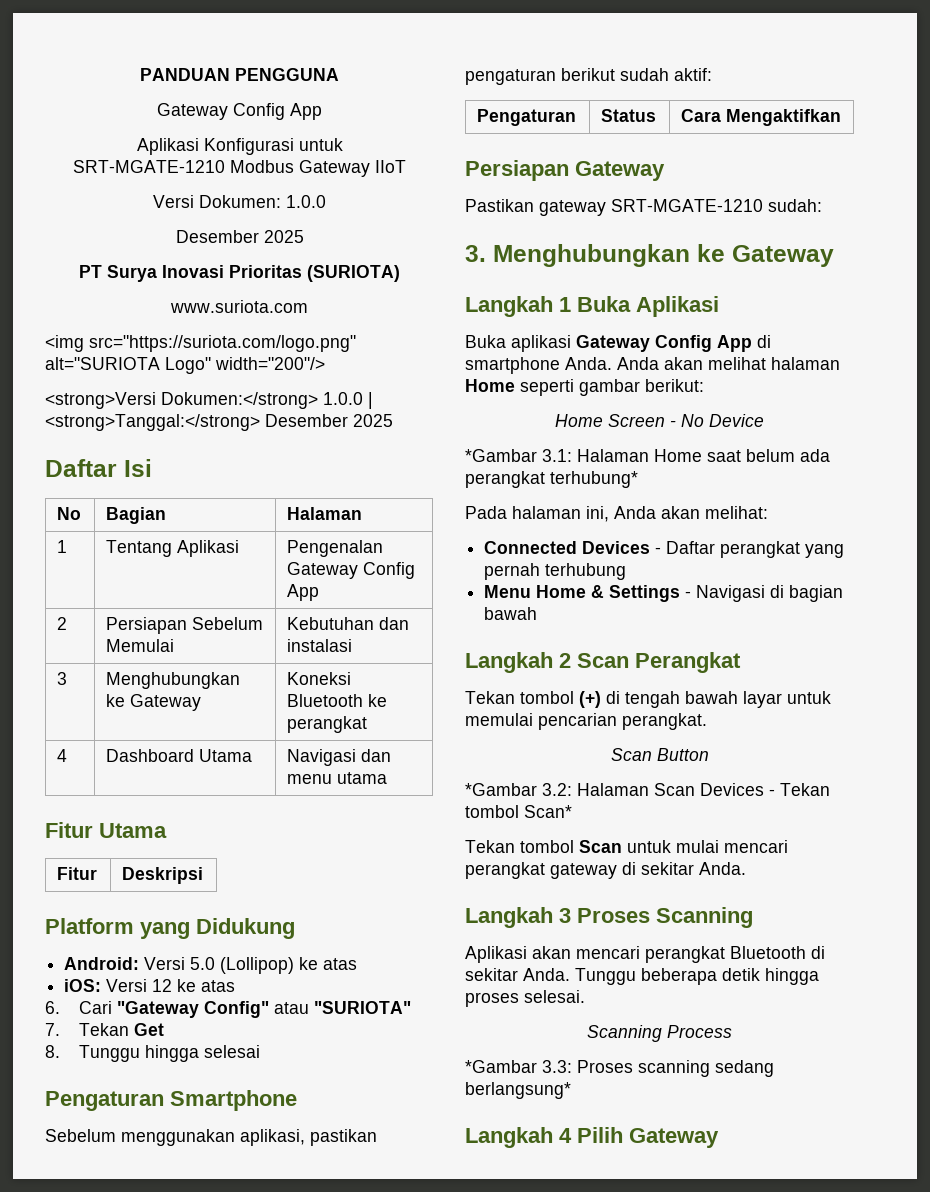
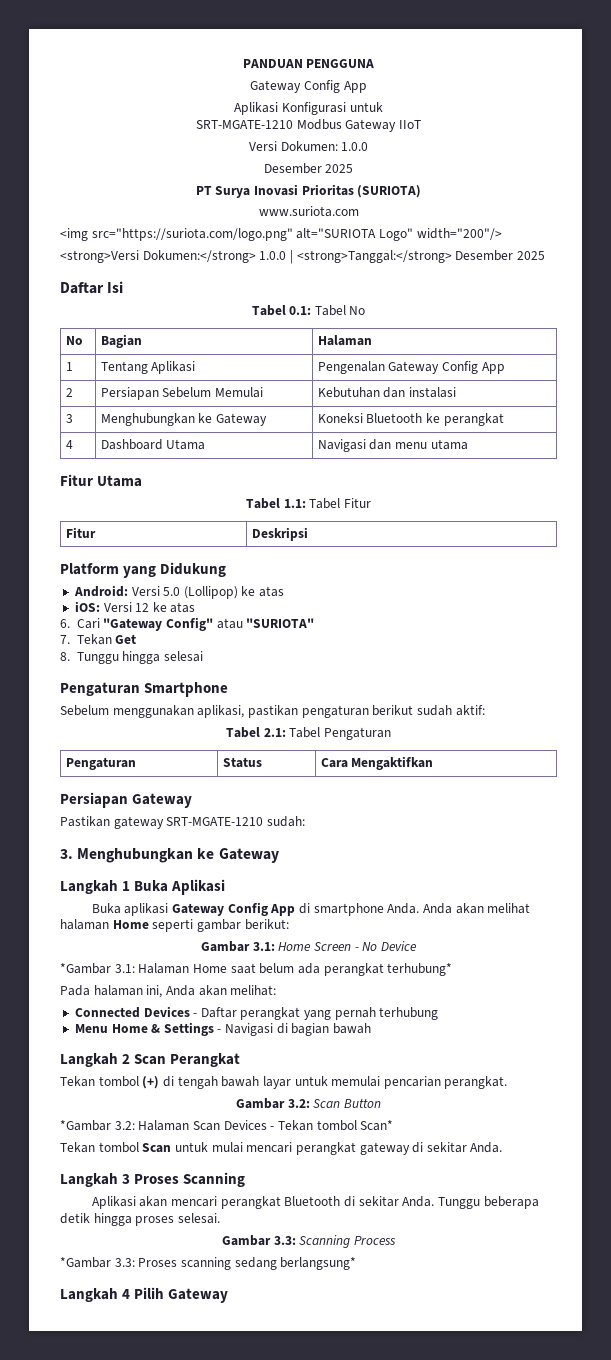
+ Tabel 0.1: Tabel No
+ Tabel 1.1: Tabel Fitur
+ Tabel 2.1: Tabel Pengaturan
- Home Screen - No Device
+ Gambar 3.1: Home Screen - No Device
- Scan Button
+ Gambar 3.2: Scan Button
- Scanning Process
+ Gambar 3.3: Scanning Process

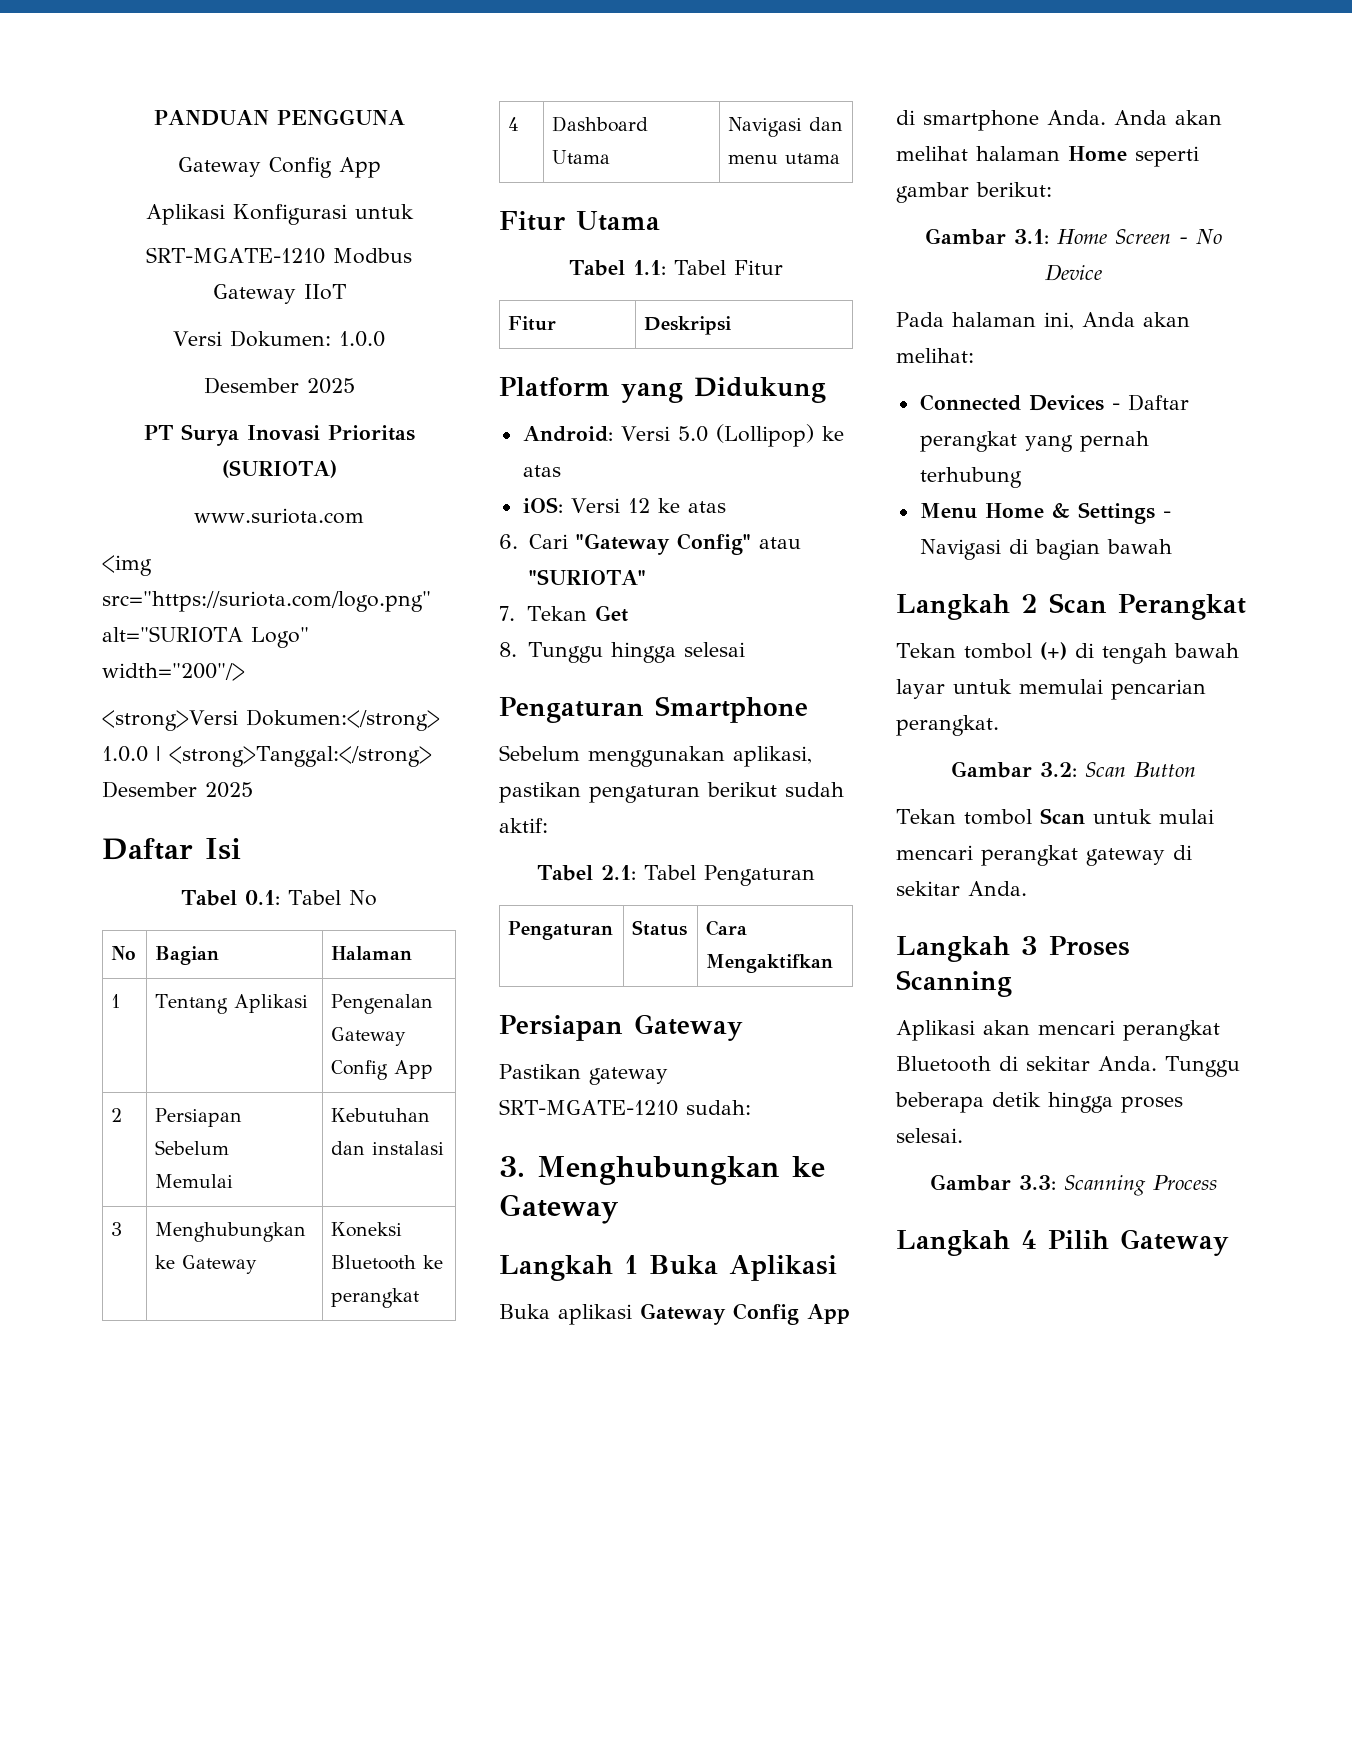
- *Gambar 3.1: Halaman Home saat belum ada perangkat terhubung*
- *Gambar 3.2: Halaman Scan Devices - Tekan tombol Scan*
- *Gambar 3.3: Proses scanning sedang berlangsung*

